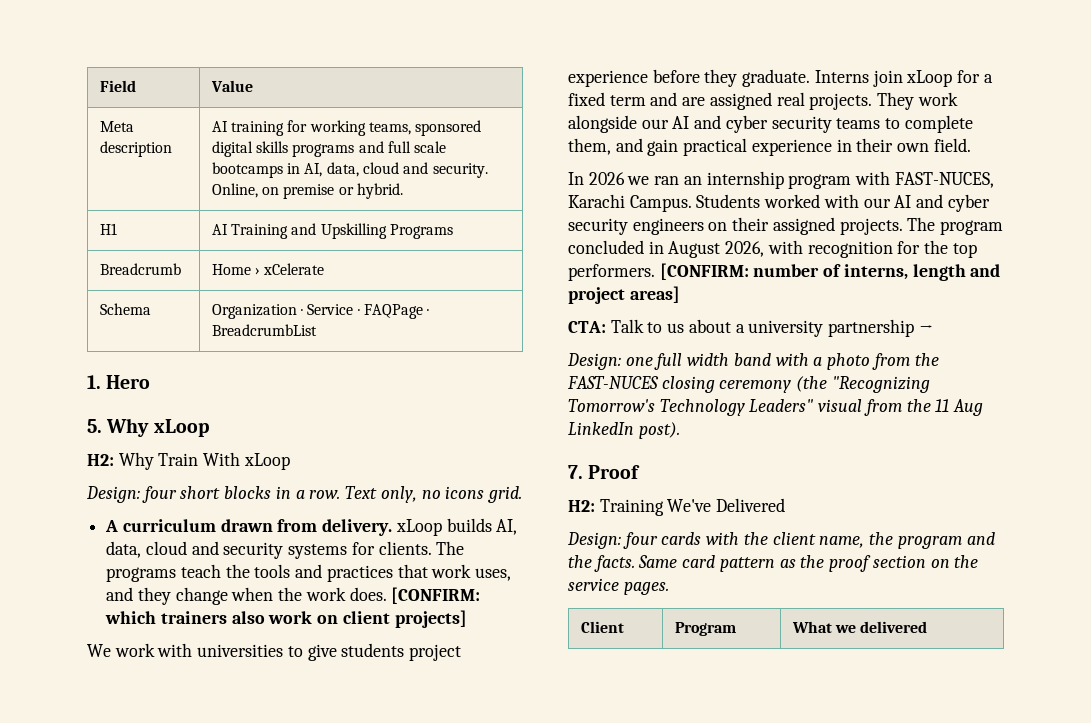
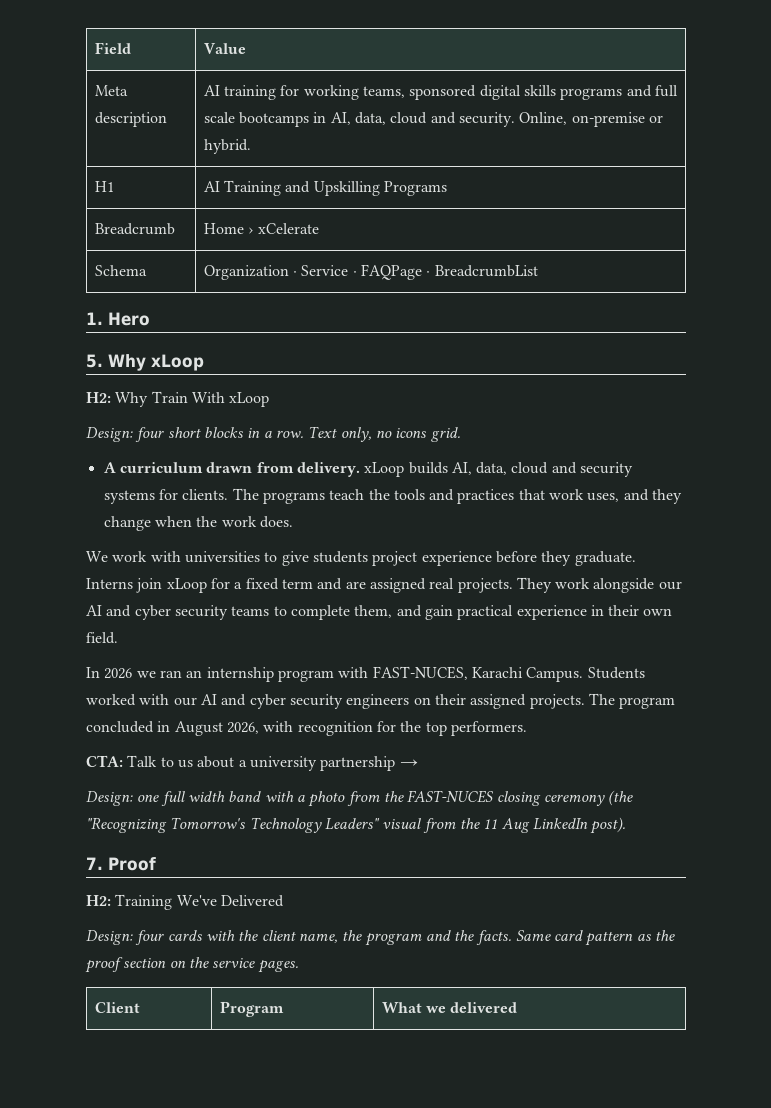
- Meta description | AI training for working teams, sponsored digital skills programs and full scale bootcamps in AI, data, cloud and security. Online, on premise or hybrid.
+ Meta description | AI training for working teams, sponsored digital skills programs and full scale bootcamps in AI, data, cloud and security. Online, on-premise or hybrid.
- [CONFIRM: which trainers also work on client projects]
- [CONFIRM: number of interns, length and project areas]

